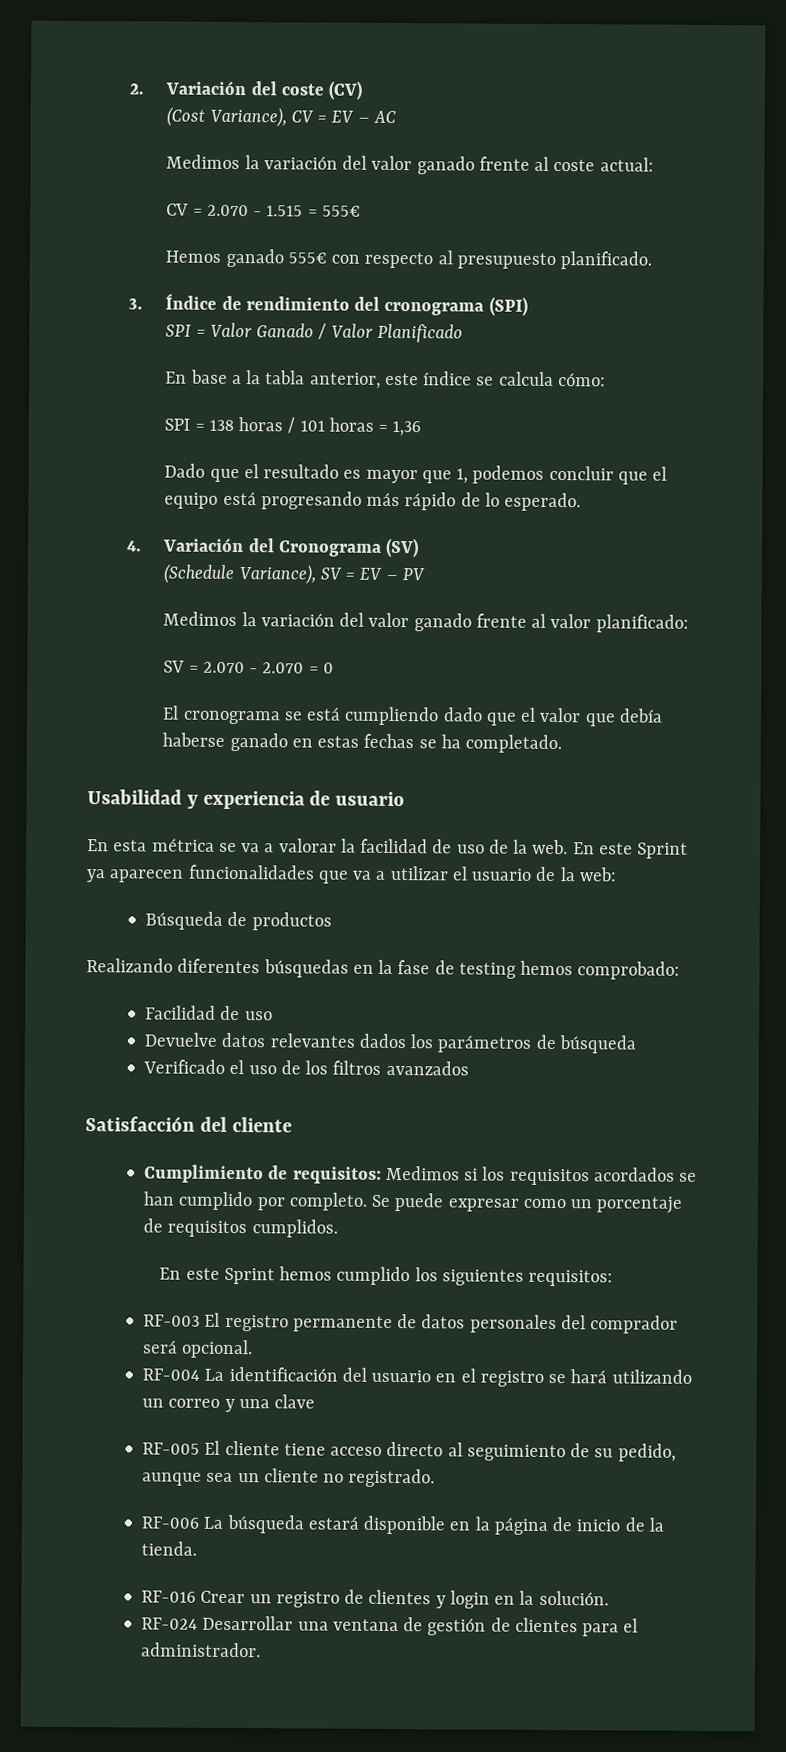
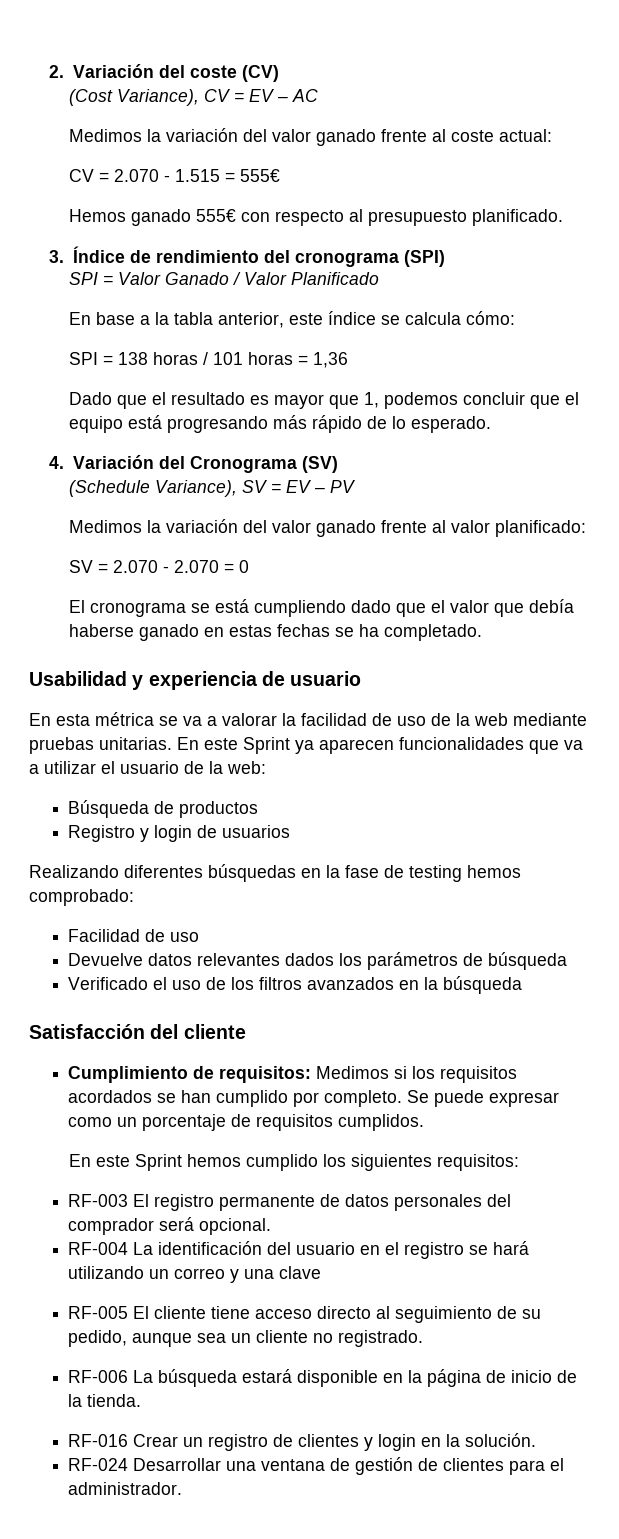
- En esta métrica se va a valorar la facilidad de uso de la web.
+ En esta métrica se va a valorar la facilidad de uso de la web mediante pruebas unitarias.
+ Registro y login de usuarios
- Verificado el uso de los filtros avanzados
+ Verificado el uso de los filtros avanzados en la búsqueda

